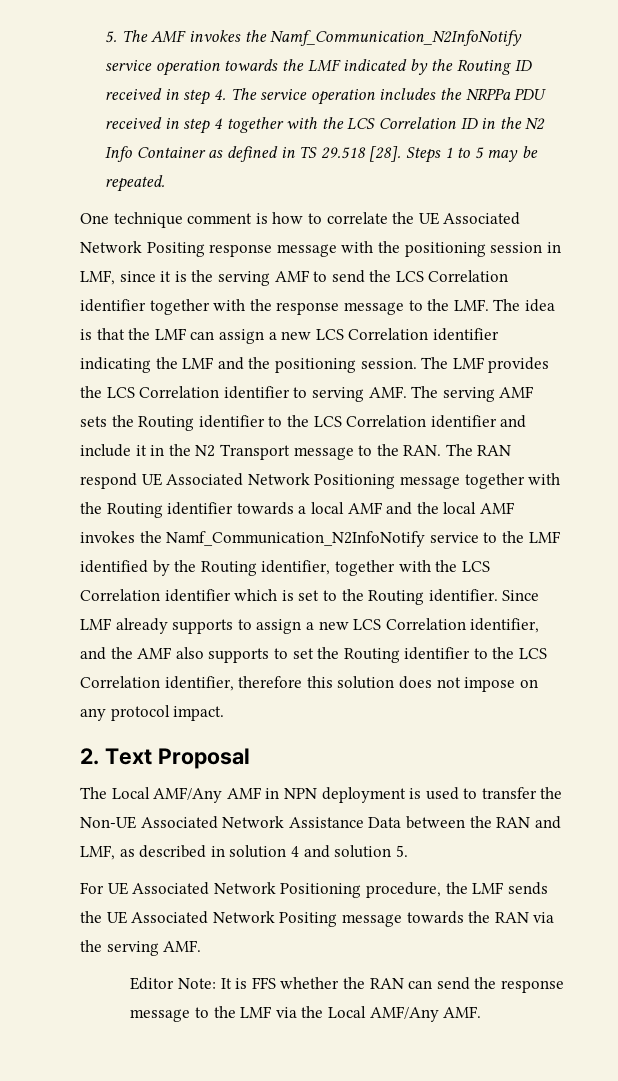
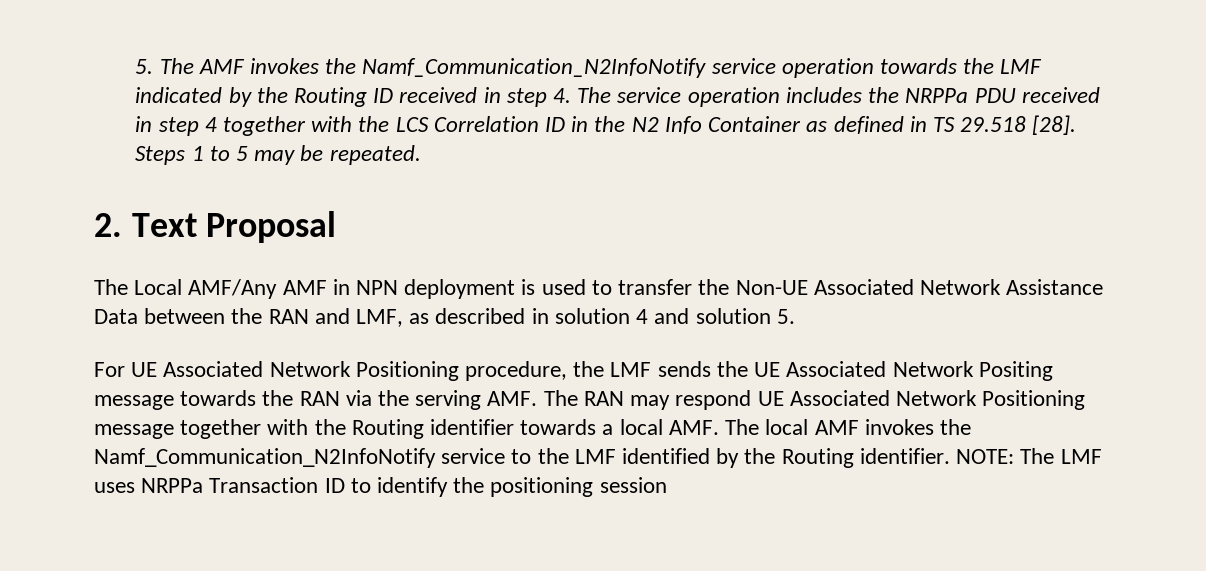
- One technique comment is how to correlate the UE Associated Network Positing response message with the positioning session in LMF, since it is the serving AMF to send the LCS Correlation identifier together with the response message to the LMF. The idea is that the LMF can assign a new LCS Correlation identifier indicating the LMF and the positioning session. The LMF provides the LCS Correlation identifier to serving AMF. The serving AMF sets the Routing identifier to the LCS Correlation identifier and include it in the N2 Transport message to the RAN. The RAN respond UE Associated Network Positioning message together with the Routing identifier towards a local AMF and the local AMF invokes the Namf_Communication_N2InfoNotify service to the LMF identified by the Routing identifier, together with the LCS Correlation identifier which is set to the Routing identifier. Since LMF already supports to assign a new LCS Correlation identifier, and the AMF also supports to set the Routing identifier to the LCS Correlation identifier, therefore this solution does not impose on any protocol impact.
- For UE Associated Network Positioning procedure, the LMF sends the UE Associated Network Positing message towards the RAN via the serving AMF.
- Editor Note: It is FFS whether the RAN can send the response message to the LMF via the Local AMF/Any AMF.
+ For UE Associated Network Positioning procedure, the LMF sends the UE Associated Network Positing message towards the RAN via the serving AMF. The RAN may respond UE Associated Network Positioning message together with the Routing identifier towards a local AMF. The local AMF invokes the Namf_Communication_N2InfoNotify service to the LMF identified by the Routing identifier. NOTE: The LMF uses NRPPa Transaction ID to identify the positioning session

